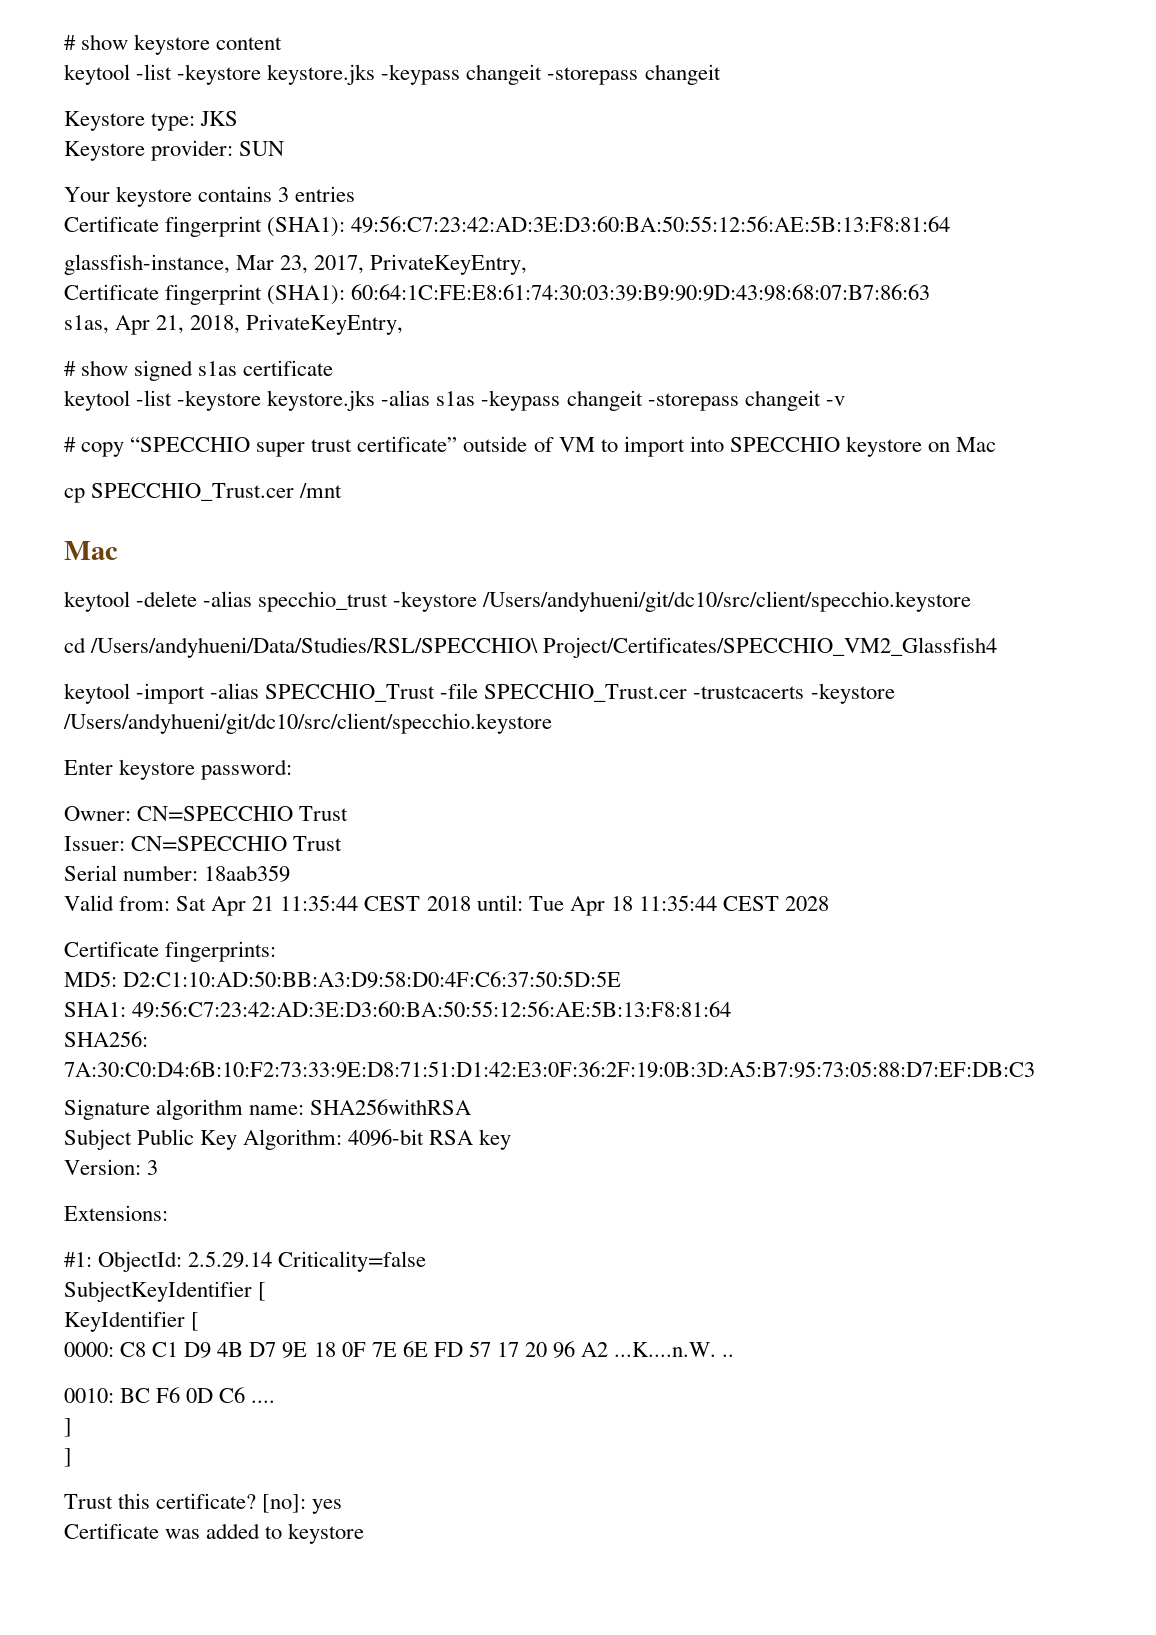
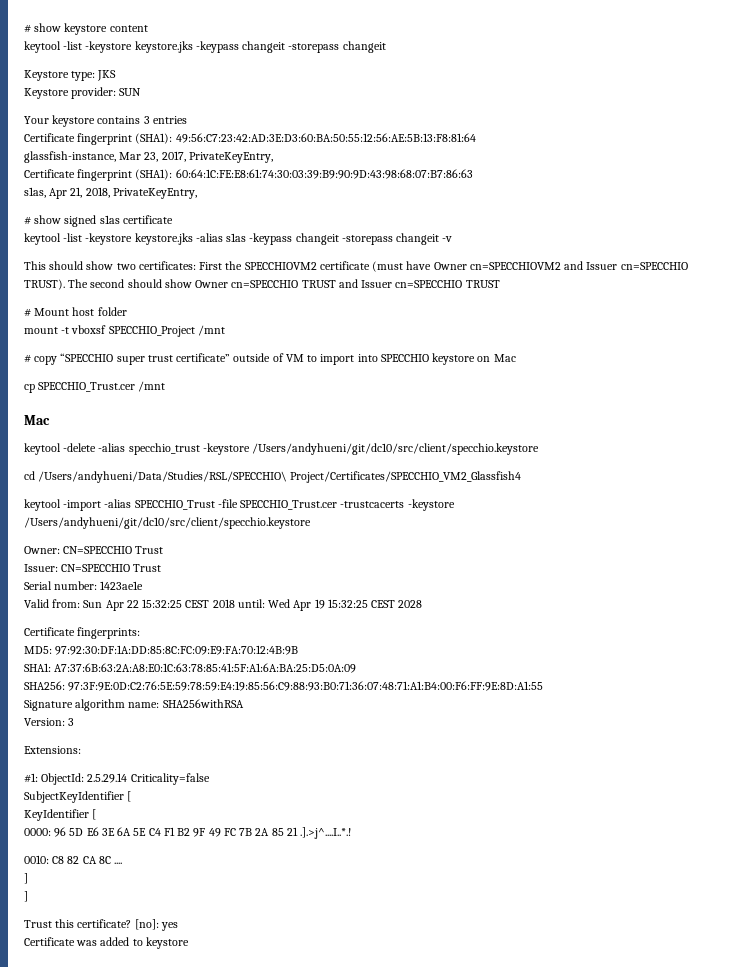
+ This should show two certificates: First the SPECCHIOVM2 certificate (must have Owner cn=SPECCHIOVM2 and Issuer cn=SPECCHIO TRUST). The second should show Owner cn=SPECCHIO TRUST and Issuer cn=SPECCHIO TRUST
+ # Mount host folder
+ mount -t vboxsf SPECCHIO_Project /mnt
- Enter keystore password:
- Serial number: 18aab359
+ Serial number: 1423ae1e
- Valid from: Sat Apr 21 11:35:44 CEST 2018 until: Tue Apr 18 11:35:44 CEST 2028
+ Valid from: Sun Apr 22 15:32:25 CEST 2018 until: Wed Apr 19 15:32:25 CEST 2028
- MD5: D2:C1:10:AD:50:BB:A3:D9:58:D0:4F:C6:37:50:5D:5E
+ MD5: 97:92:30:DF:1A:DD:85:8C:FC:09:E9:FA:70:12:4B:9B
- SHA1: 49:56:C7:23:42:AD:3E:D3:60:BA:50:55:12:56:AE:5B:13:F8:81:64
+ SHA1: A7:37:6B:63:2A:A8:E0:1C:63:78:85:41:5F:A1:6A:BA:25:D5:0A:09
- SHA256: 7A:30:C0:D4:6B:10:F2:73:33:9E:D8:71:51:D1:42:E3:0F:36:2F:19:0B:3D:A5:B7:95:73:05:88:D7:EF:DB:C3
+ SHA256: 97:3F:9E:0D:C2:76:5E:59:78:59:E4:19:85:56:C9:88:93:B0:71:36:07:48:71:A1:B4:00:F6:FF:9E:8D:A1:55
- Subject Public Key Algorithm: 4096-bit RSA key
- 0000: C8 C1 D9 4B D7 9E 18 0F 7E 6E FD 57 17 20 96 A2 ...K....n.W. ..
- 0010: BC F6 0D C6 ....
+ 0000: 96 5D E6 3E 6A 5E C4 F1 B2 9F 49 FC 7B 2A 85 21 .].>j^....I..*.!
+ 0010: C8 82 CA 8C ....

